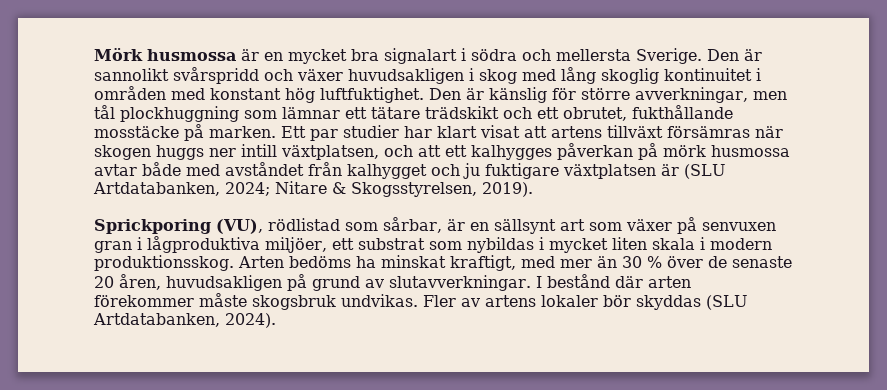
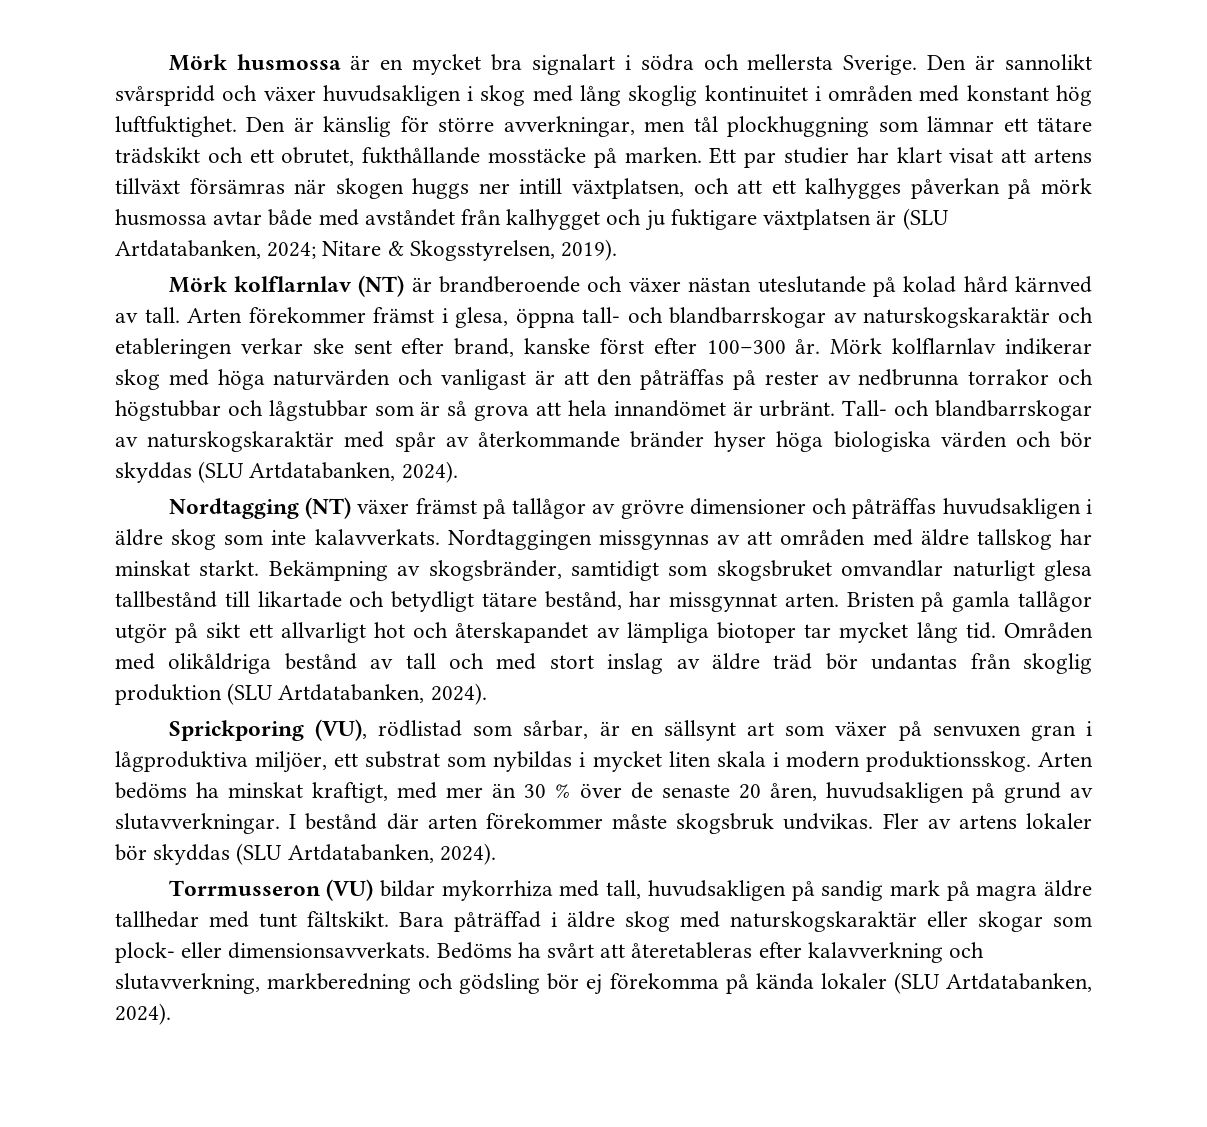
+ Mörk kolflarnlav (NT) är brandberoende och växer nästan uteslutande på kolad hård kärnved av tall. Arten förekommer främst i glesa, öppna tall- och blandbarrskogar av naturskogskaraktär och etableringen verkar ske sent efter brand, kanske först efter 100–300 år. Mörk kolflarnlav indikerar skog med höga naturvärden och vanligast är att den påträffas på rester av nedbrunna torrakor och högstubbar och lågstubbar som är så grova att hela innandömet är urbränt. Tall- och blandbarrskogar av naturskogskaraktär med spår av återkommande bränder hyser höga biologiska värden och bör skyddas (SLU Artdatabanken, 2024).
+ Nordtagging (NT) växer främst på tallågor av grövre dimensioner och påträffas huvudsakligen i äldre skog som inte kalavverkats. Nordtaggingen missgynnas av att områden med äldre tallskog har minskat starkt. Bekämpning av skogsbränder, samtidigt som skogsbruket omvandlar naturligt glesa tallbestånd till likartade och betydligt tätare bestånd, har missgynnat arten. Bristen på gamla tallågor utgör på sikt ett allvarligt hot och återskapandet av lämpliga biotoper tar mycket lång tid. Områden med olikåldriga bestånd av tall och med stort inslag av äldre träd bör undantas från skoglig produktion (SLU Artdatabanken, 2024).
+ Torrmusseron (VU) bildar mykorrhiza med tall, huvudsakligen på sandig mark på magra äldre tallhedar med tunt fältskikt. Bara påträffad i äldre skog med naturskogskaraktär eller skogar som plock- eller dimensionsavverkats. Bedöms ha svårt att återetableras efter kalavverkning och slutavverkning, markberedning och gödsling bör ej förekomma på kända lokaler (SLU Artdatabanken, 2024).

